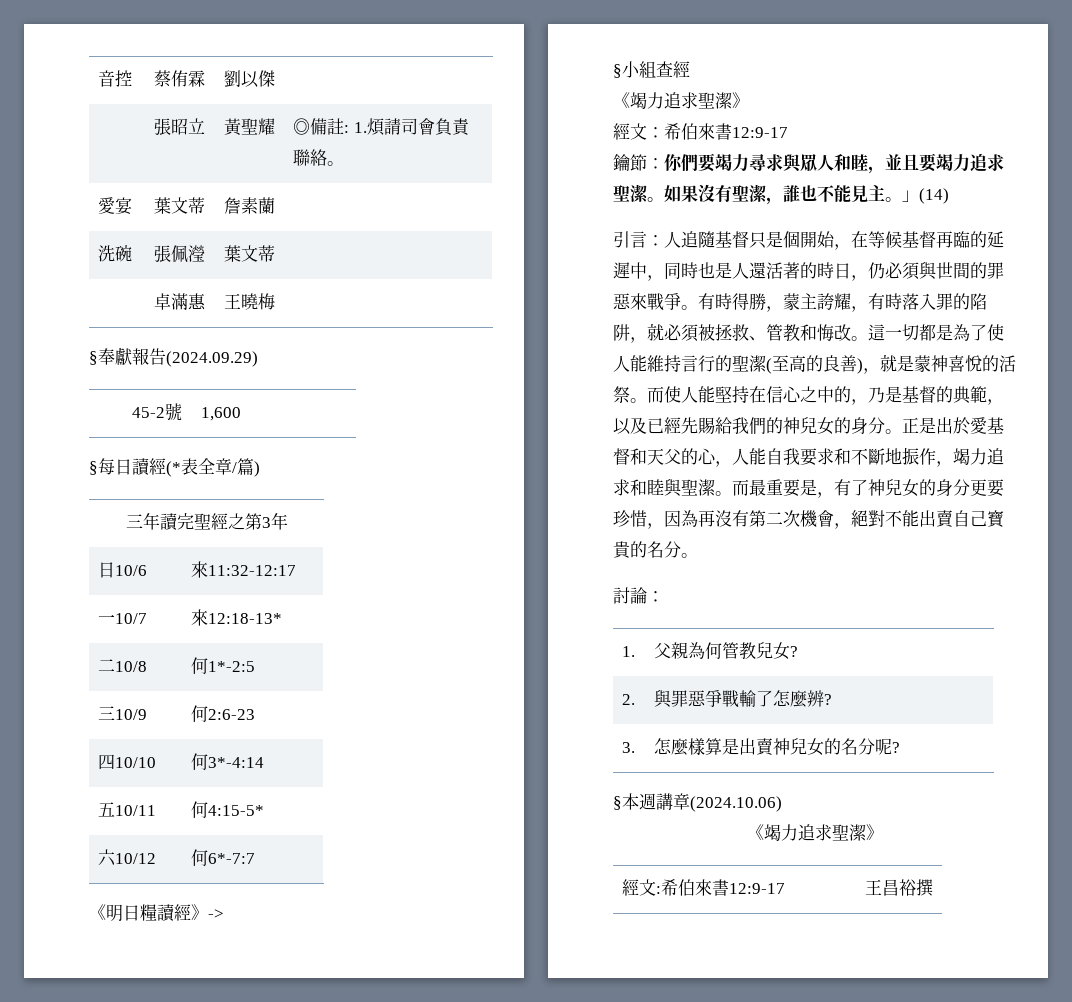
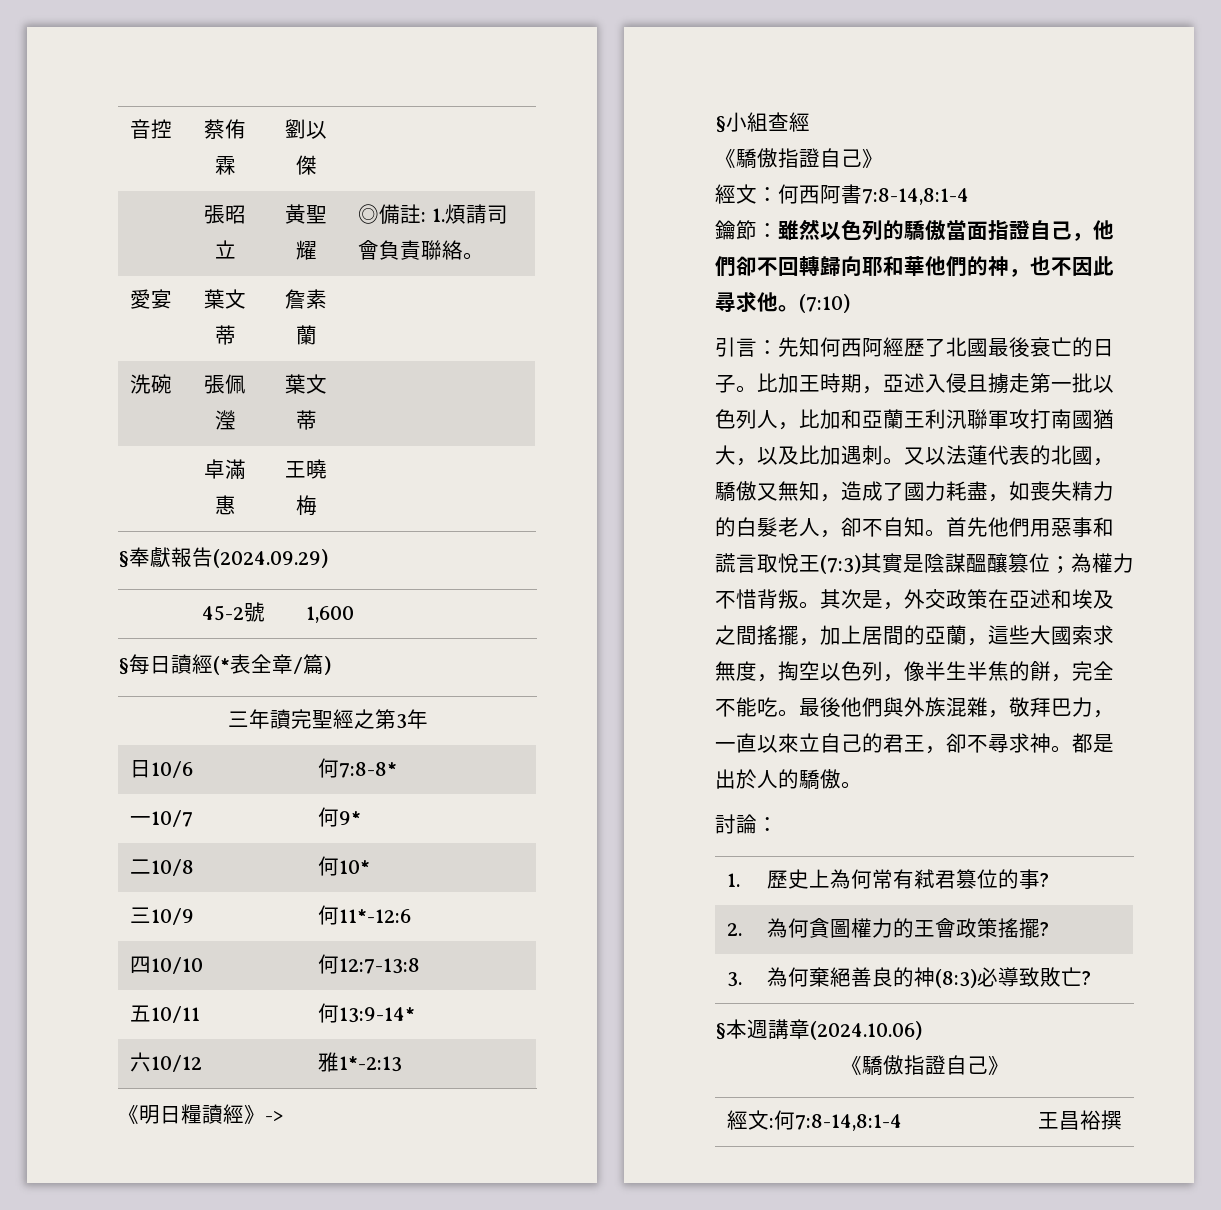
- 日10/6 | 來11:32-12:17
+ 日10/6 | 何7:8-8*
- 一10/7 | 來12:18-13*
+ 一10/7 | 何9*
- 二10/8 | 何1*-2:5
+ 二10/8 | 何10*
- 三10/9 | 何2:6-23
+ 三10/9 | 何11*-12:6
- 四10/10 | 何3*-4:14
+ 四10/10 | 何12:7-13:8
- 五10/11 | 何4:15-5*
+ 五10/11 | 何13:9-14*
- 六10/12 | 何6*-7:7
+ 六10/12 | 雅1*-2:13
  §小組查經
- 《竭力追求聖潔》
- 經文：希伯來書12:9-17
+ 《驕傲指證自己》
+ 經文：何西阿書7:8-14,8:1-4
- 鑰節：你們要竭力尋求與眾人和睦，並且要竭力追求聖潔。如果沒有聖潔，誰也不能見主。」(14)
- 引言：人追隨基督只是個開始，在等候基督再臨的延遲中，同時也是人還活著的時日，仍必須與世間的罪惡來戰爭。有時得勝，蒙主誇耀，有時落入罪的陷阱，就必須被拯救、管教和悔改。這一切都是為了使人能維持言行的聖潔(至高的良善)，就是蒙神喜悅的活祭。而使人能堅持在信心之中的，乃是基督的典範，以及已經先賜給我們的神兒女的身分。正是出於愛基督和天父的心，人能自我要求和不斷地振作，竭力追求和睦與聖潔。而最重要是，有了神兒女的身分更要珍惜，因為再沒有第二次機會，絕對不能出賣自己寶貴的名分。
+ 鑰節：雖然以色列的驕傲當面指證自己，他們卻不回轉歸向耶和華他們的神，也不因此尋求他。(7:10)
+ 引言：先知何西阿經歷了北國最後衰亡的日子。比加王時期，亞述入侵且擄走第一批以色列人，比加和亞蘭王利汛聯軍攻打南國猶大，以及比加遇刺。又以法蓮代表的北國，驕傲又無知，造成了國力耗盡，如喪失精力的白髮老人，卻不自知。首先他們用惡事和謊言取悅王(7:3)其實是陰謀醞釀篡位；為權力不惜背叛。其次是，外交政策在亞述和埃及之間搖擺，加上居間的亞蘭，這些大國索求無度，掏空以色列，像半生半焦的餅，完全不能吃。最後他們與外族混雜，敬拜巴力，一直以來立自己的君王，卻不尋求神。都是出於人的驕傲。
  討論：
- 1. | 父親為何管教兒女?
- 2. | 與罪惡爭戰輸了怎麼辨?
- 3. | 怎麼樣算是出賣神兒女的名分呢?
+ 1. | 歷史上為何常有弒君篡位的事?
+ 2. | 為何貪圖權力的王會政策搖擺?
+ 3. | 為何棄絕善良的神(8:3)必導致敗亡?
  §本週講章(2024.10.06)
- 《竭力追求聖潔》
- 經文:希伯來書12:9-17 | 王昌裕撰
+ 《驕傲指證自己》
+ 經文:何7:8-14,8:1-4 | 王昌裕撰

